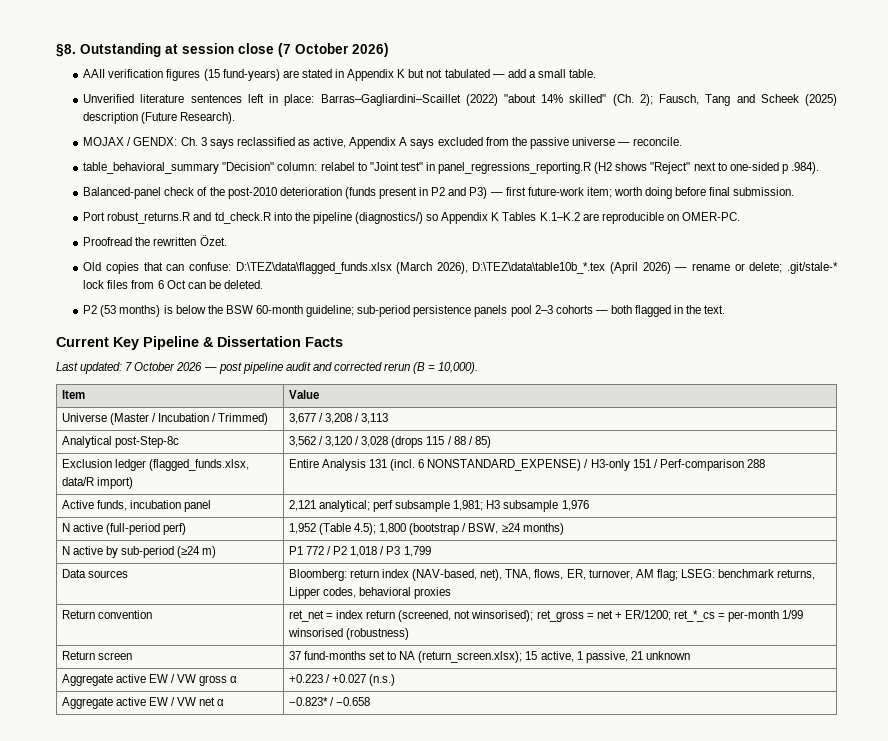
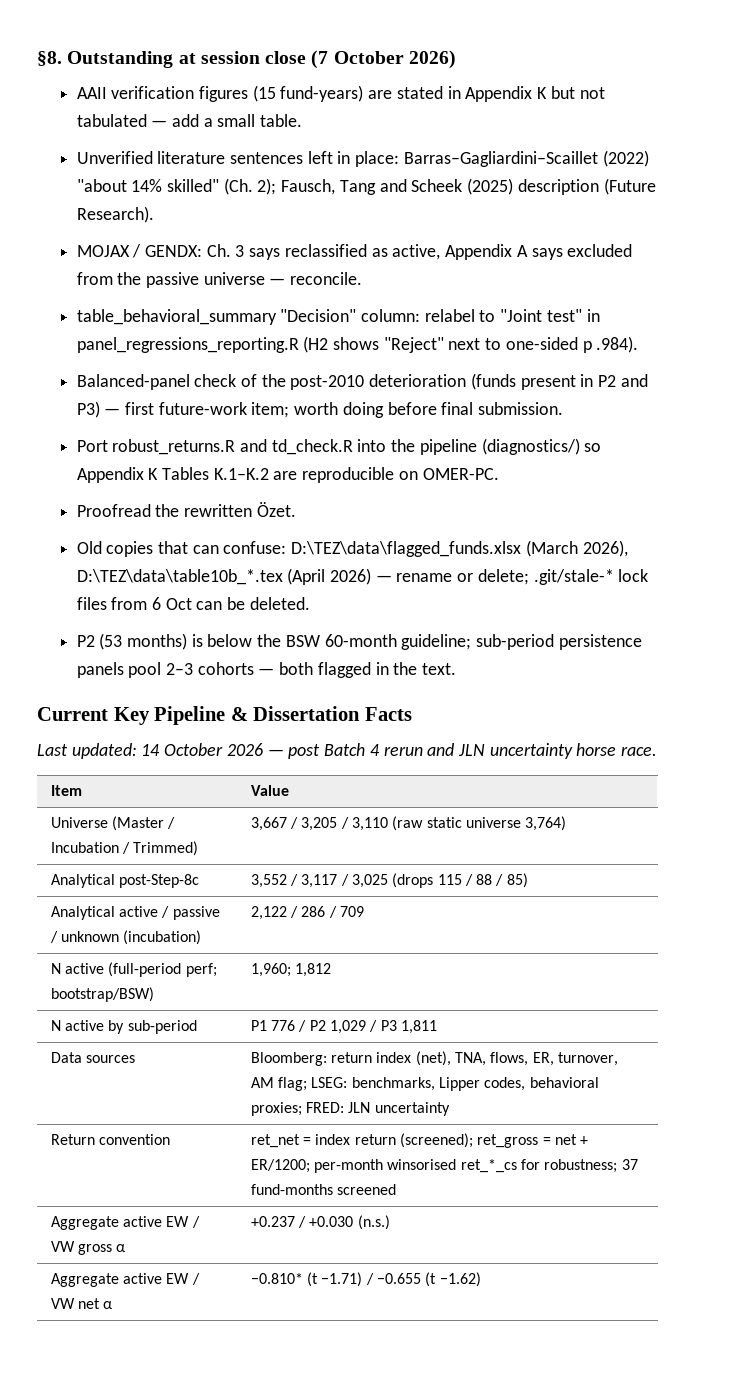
- Last updated: 7 October 2026 — post pipeline audit and corrected rerun (B = 10,000).
+ Last updated: 14 October 2026 — post Batch 4 rerun and JLN uncertainty horse race.
- Universe (Master / Incubation / Trimmed) | 3,677 / 3,208 / 3,113
- Analytical post-Step-8c | 3,562 / 3,120 / 3,028 (drops 115 / 88 / 85)
+ Universe (Master / Incubation / Trimmed) | 3,667 / 3,205 / 3,110 (raw static universe 3,764)
+ Analytical post-Step-8c | 3,552 / 3,117 / 3,025 (drops 115 / 88 / 85)
- Exclusion ledger (flagged_funds.xlsx, data/R import) | Entire Analysis 131 (incl. 6 NONSTANDARD_EXPENSE) / H3-only 151 / Perf-comparison 288
- Active funds, incubation panel | 2,121 analytical; perf subsample 1,981; H3 subsample 1,976
- N active (full-period perf) | 1,952 (Table 4.5); 1,800 (bootstrap / BSW, ≥24 months)
+ Analytical active / passive / unknown (incubation) | 2,122 / 286 / 709
+ N active (full-period perf; bootstrap/BSW) | 1,960; 1,812
- N active by sub-period (≥24 m) | P1 772 / P2 1,018 / P3 1,799
+ N active by sub-period | P1 776 / P2 1,029 / P3 1,811
- Data sources | Bloomberg: return index (NAV-based, net), TNA, flows, ER, turnover, AM flag; LSEG: benchmark returns, Lipper codes, behavioral proxies
+ Data sources | Bloomberg: return index (net), TNA, flows, ER, turnover, AM flag; LSEG: benchmarks, Lipper codes, behavioral proxies; FRED: JLN uncertainty
- Return convention | ret_net = index return (screened, not winsorised); ret_gross = net + ER/1200; ret_*_cs = per-month 1/99 winsorised (robustness)
- Return screen | 37 fund-months set to NA (return_screen.xlsx); 15 active, 1 passive, 21 unknown
+ Return convention | ret_net = index return (screened); ret_gross = net + ER/1200; per-month winsorised ret_*_cs for robustness; 37 fund-months screened
- Aggregate active EW / VW gross α | +0.223 / +0.027 (n.s.)
+ Aggregate active EW / VW gross α | +0.237 / +0.030 (n.s.)
- Aggregate active EW / VW net α | −0.823* / −0.658
+ Aggregate active EW / VW net α | −0.810* (t −1.71) / −0.655 (t −1.62)

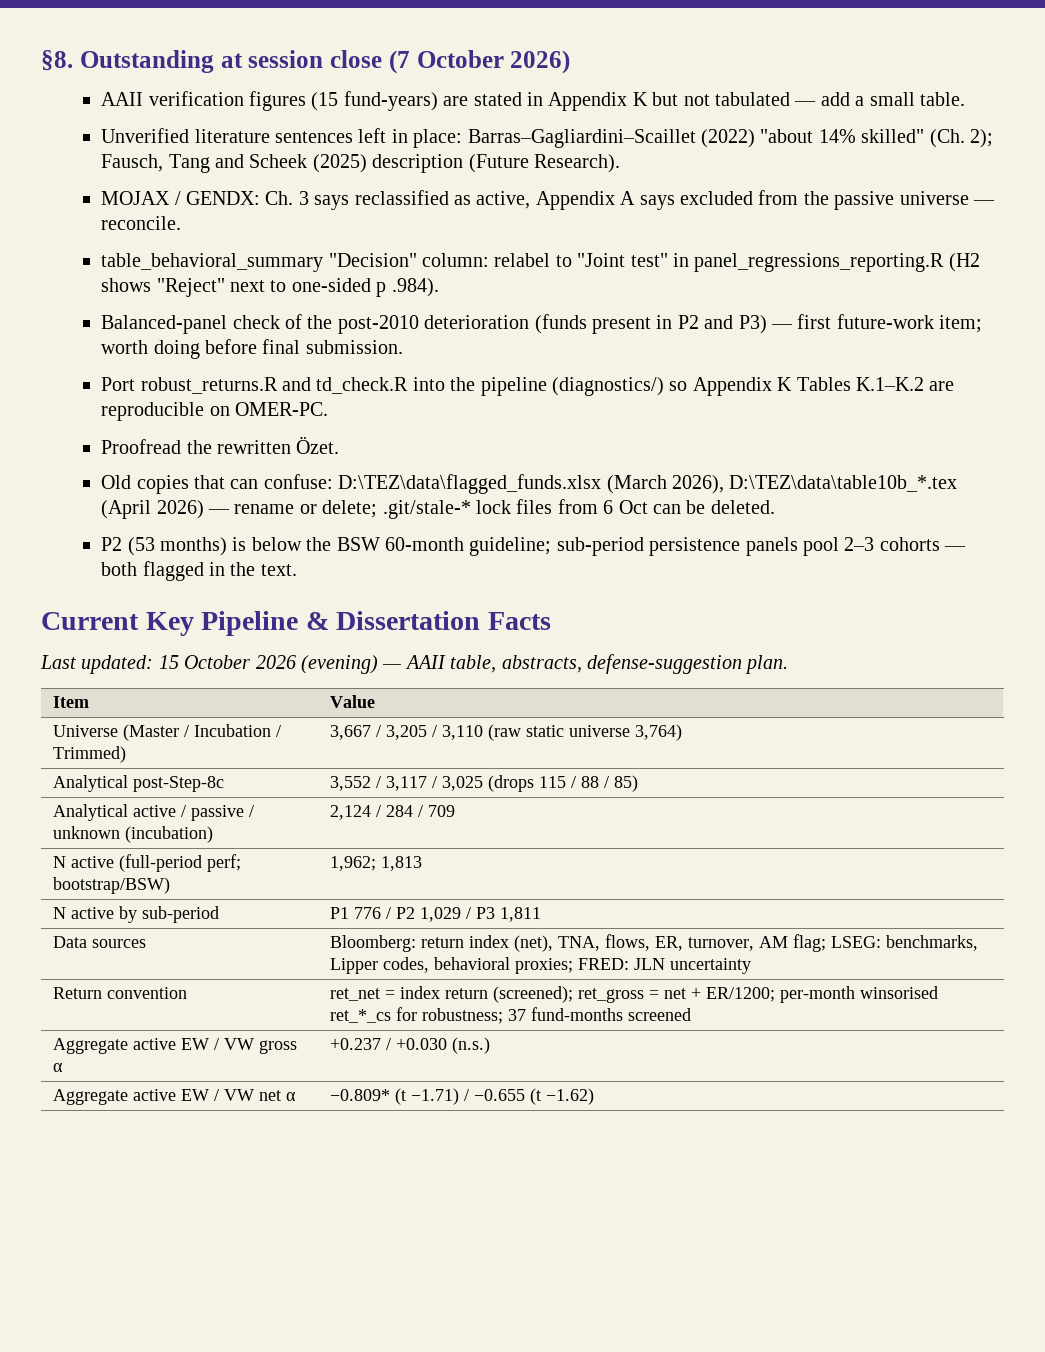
- Last updated: 14 October 2026 — post Batch 4 rerun and JLN uncertainty horse race.
+ Last updated: 15 October 2026 (evening) — AAII table, abstracts, defense-suggestion plan.
- Analytical active / passive / unknown (incubation) | 2,122 / 286 / 709
+ Analytical active / passive / unknown (incubation) | 2,124 / 284 / 709
- N active (full-period perf; bootstrap/BSW) | 1,960; 1,812
+ N active (full-period perf; bootstrap/BSW) | 1,962; 1,813
- Aggregate active EW / VW net α | −0.810* (t −1.71) / −0.655 (t −1.62)
+ Aggregate active EW / VW net α | −0.809* (t −1.71) / −0.655 (t −1.62)

